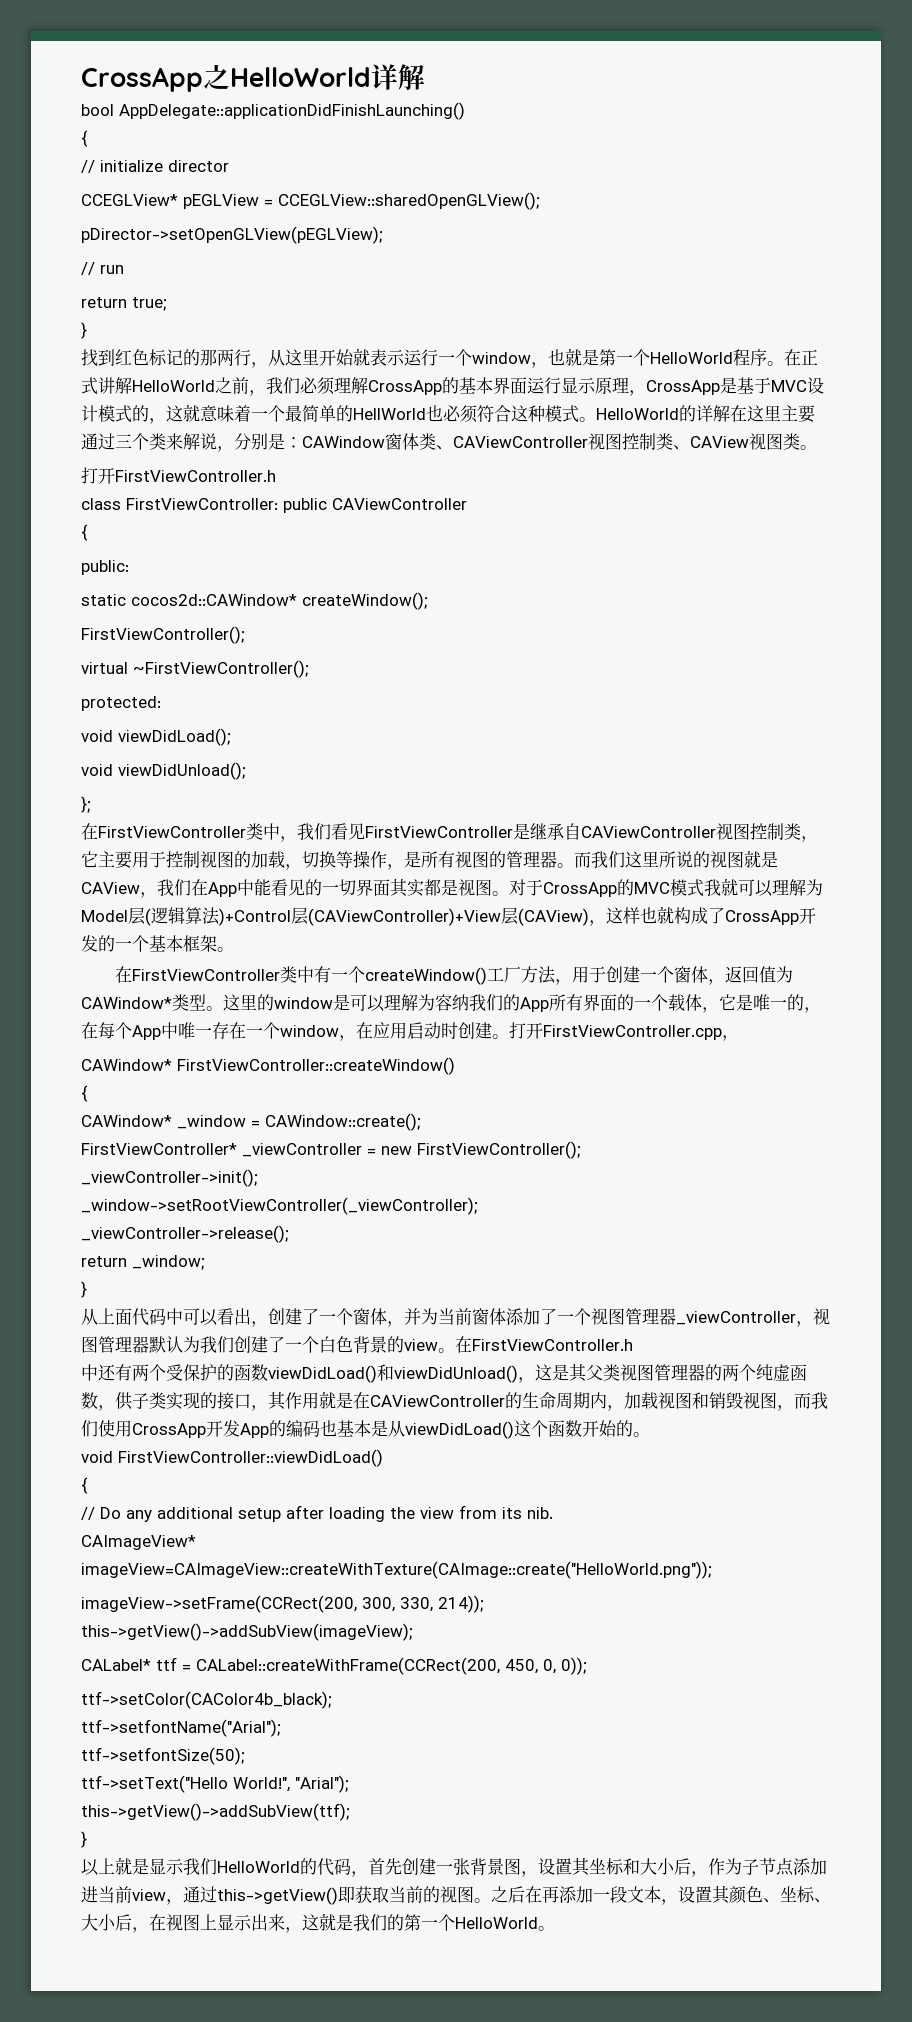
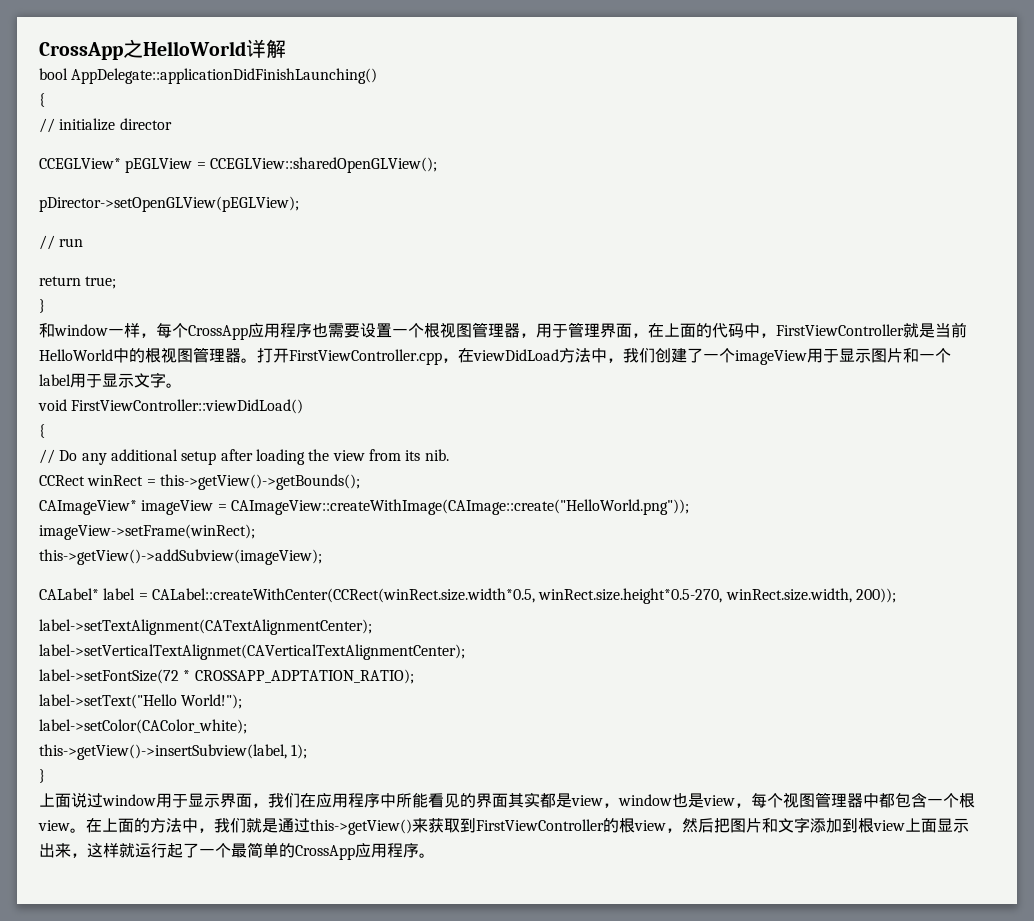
- 找到红色标记的那两行，从这里开始就表示运行一个window，也就是第一个HelloWorld程序。在正式讲解HelloWorld之前，我们必须理解CrossApp的基本界面运行显示原理，CrossApp是基于MVC设计模式的，这就意味着一个最简单的HellWorld也必须符合这种模式。HelloWorld的详解在这里主要通过三个类来解说，分别是：CAWindow窗体类、CAViewController视图控制类、CAView视图类。
- 打开FirstViewController.h
- class FirstViewController: public CAViewController
- {
- public:
- static cocos2d::CAWindow* createWindow();
- FirstViewController();
- virtual ~FirstViewController();
- protected:
- void viewDidLoad();
- void viewDidUnload();
- };
- 在FirstViewController类中，我们看见FirstViewController是继承自CAViewController视图控制类，它主要用于控制视图的加载，切换等操作，是所有视图的管理器。而我们这里所说的视图就是CAView，我们在App中能看见的一切界面其实都是视图。对于CrossApp的MVC模式我就可以理解为Model层(逻辑算法)+Control层(CAViewController)+View层(CAView)，这样也就构成了CrossApp开发的一个基本框架。
- 在FirstViewController类中有一个createWindow()工厂方法，用于创建一个窗体，返回值为CAWindow*类型。这里的window是可以理解为容纳我们的App所有界面的一个载体，它是唯一的，在每个App中唯一存在一个window，在应用启动时创建。打开FirstViewController.cpp，
- CAWindow* FirstViewController::createWindow()
- {
- CAWindow* _window = CAWindow::create();
- FirstViewController* _viewController = new FirstViewController();
- _viewController->init();
- _window->setRootViewController(_viewController);
- _viewController->release();
- return _window;
- }
- 从上面代码中可以看出，创建了一个窗体，并为当前窗体添加了一个视图管理器_viewController，视图管理器默认为我们创建了一个白色背景的view。在FirstViewController.h
- 中还有两个受保护的函数viewDidLoad()和viewDidUnload()，这是其父类视图管理器的两个纯虚函数，供子类实现的接口，其作用就是在CAViewController的生命周期内，加载视图和销毁视图，而我们使用CrossApp开发App的编码也基本是从viewDidLoad()这个函数开始的。
+ 和window一样，每个CrossApp应用程序也需要设置一个根视图管理器，用于管理界面，在上面的代码中，FirstViewController就是当前HelloWorld中的根视图管理器。打开FirstViewController.cpp，在viewDidLoad方法中，我们创建了一个imageView用于显示图片和一个label用于显示文字。
- CAImageView* imageView=CAImageView::createWithTexture(CAImage::create("HelloWorld.png"));
- imageView->setFrame(CCRect(200, 300, 330, 214));
- this->getView()->addSubView(imageView);
- CALabel* ttf = CALabel::createWithFrame(CCRect(200, 450, 0, 0));
- ttf->setColor(CAColor4b_black);
- ttf->setfontName("Arial");
- ttf->setfontSize(50);
- ttf->setText("Hello World!", "Arial");
- this->getView()->addSubView(ttf);
+ CCRect winRect = this->getView()->getBounds();
+ CAImageView* imageView = CAImageView::createWithImage(CAImage::create("HelloWorld.png"));
+ imageView->setFrame(winRect);
+ this->getView()->addSubview(imageView);
+ CALabel* label = CALabel::createWithCenter(CCRect(winRect.size.width*0.5, winRect.size.height*0.5-270, winRect.size.width, 200));
+ label->setTextAlignment(CATextAlignmentCenter);
+ label->setVerticalTextAlignmet(CAVerticalTextAlignmentCenter);
+ label->setFontSize(72 * CROSSAPP_ADPTATION_RATIO);
+ label->setText("Hello World!");
+ label->setColor(CAColor_white);
+ this->getView()->insertSubview(label, 1);
  }
- 以上就是显示我们HelloWorld的代码，首先创建一张背景图，设置其坐标和大小后，作为子节点添加进当前view，通过this->getView()即获取当前的视图。之后在再添加一段文本，设置其颜色、坐标、大小后，在视图上显示出来，这就是我们的第一个HelloWorld。
+ 上面说过window用于显示界面，我们在应用程序中所能看见的界面其实都是view，window也是view，每个视图管理器中都包含一个根view。在上面的方法中，我们就是通过this->getView()来获取到FirstViewController的根view，然后把图片和文字添加到根view上面显示出来，这样就运行起了一个最简单的CrossApp应用程序。

